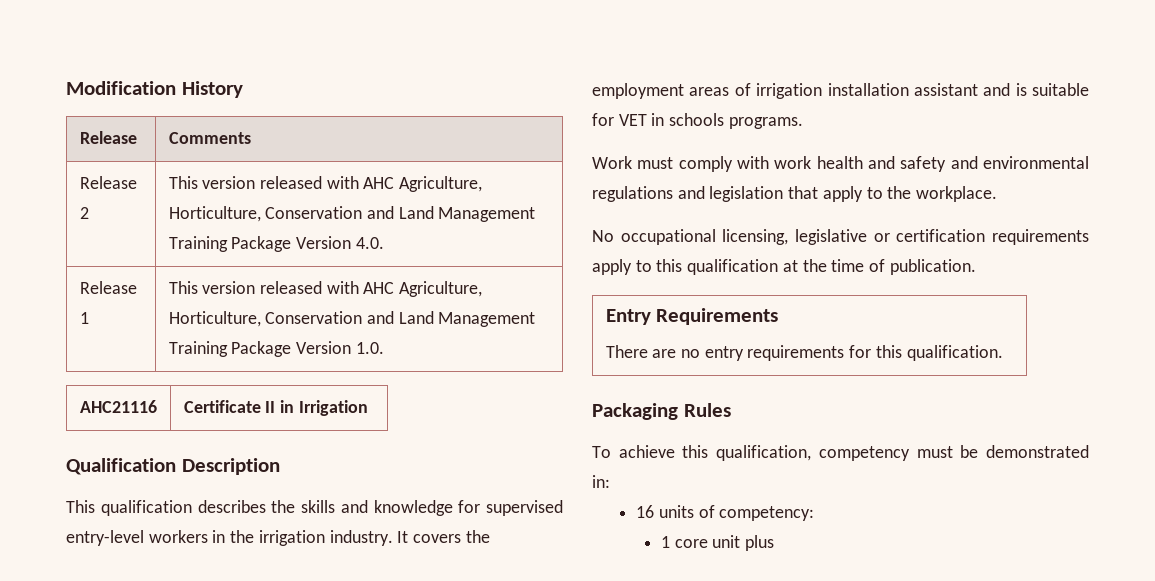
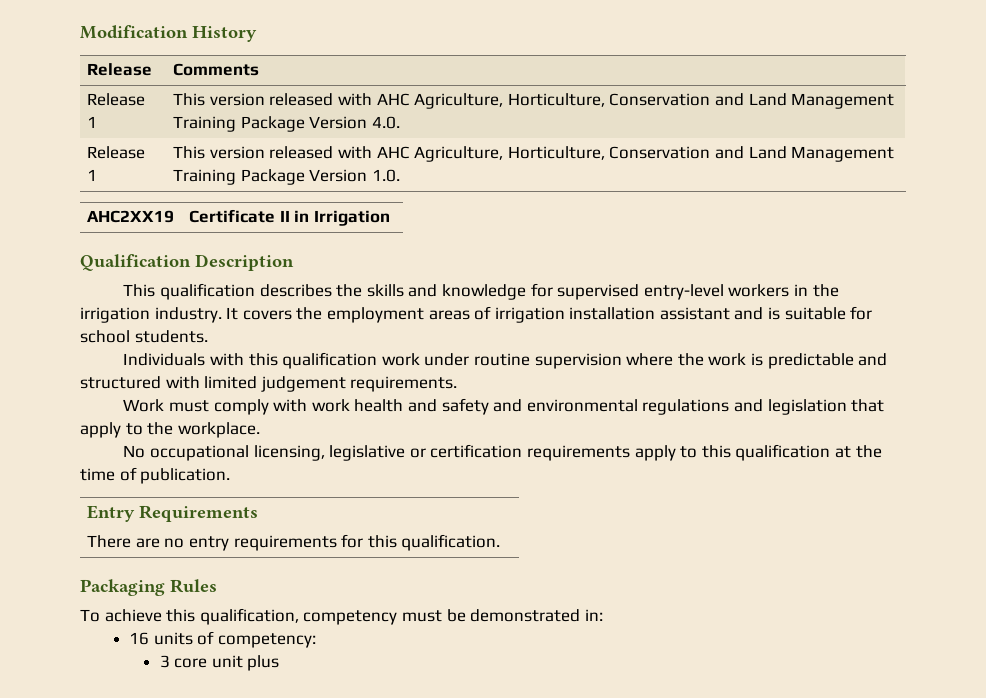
- Release 2 | This version released with AHC Agriculture, Horticulture, Conservation and Land Management Training Package Version 4.0.
+ Release 1 | This version released with AHC Agriculture, Horticulture, Conservation and Land Management Training Package Version 4.0.
- AHC21116 | Certificate II in Irrigation
+ AHC2XX19 | Certificate II in Irrigation
- It covers the employment areas of irrigation installation assistant and is suitable for VET in schools programs.
+ It covers the employment areas of irrigation installation assistant and is suitable for school students.
+ Individuals with this qualification work under routine supervision where the work is predictable and structured with limited judgement requirements.
- 1 core unit plus
+ 3 core unit plus

